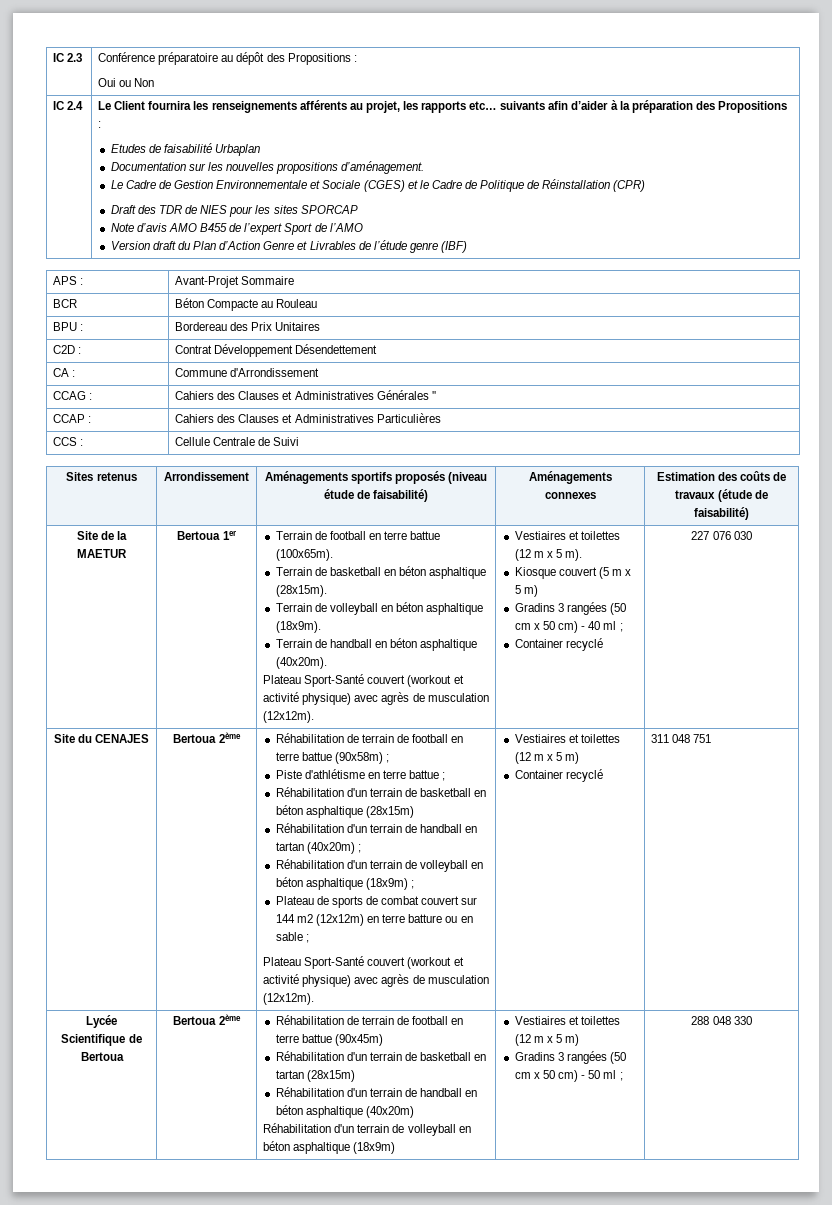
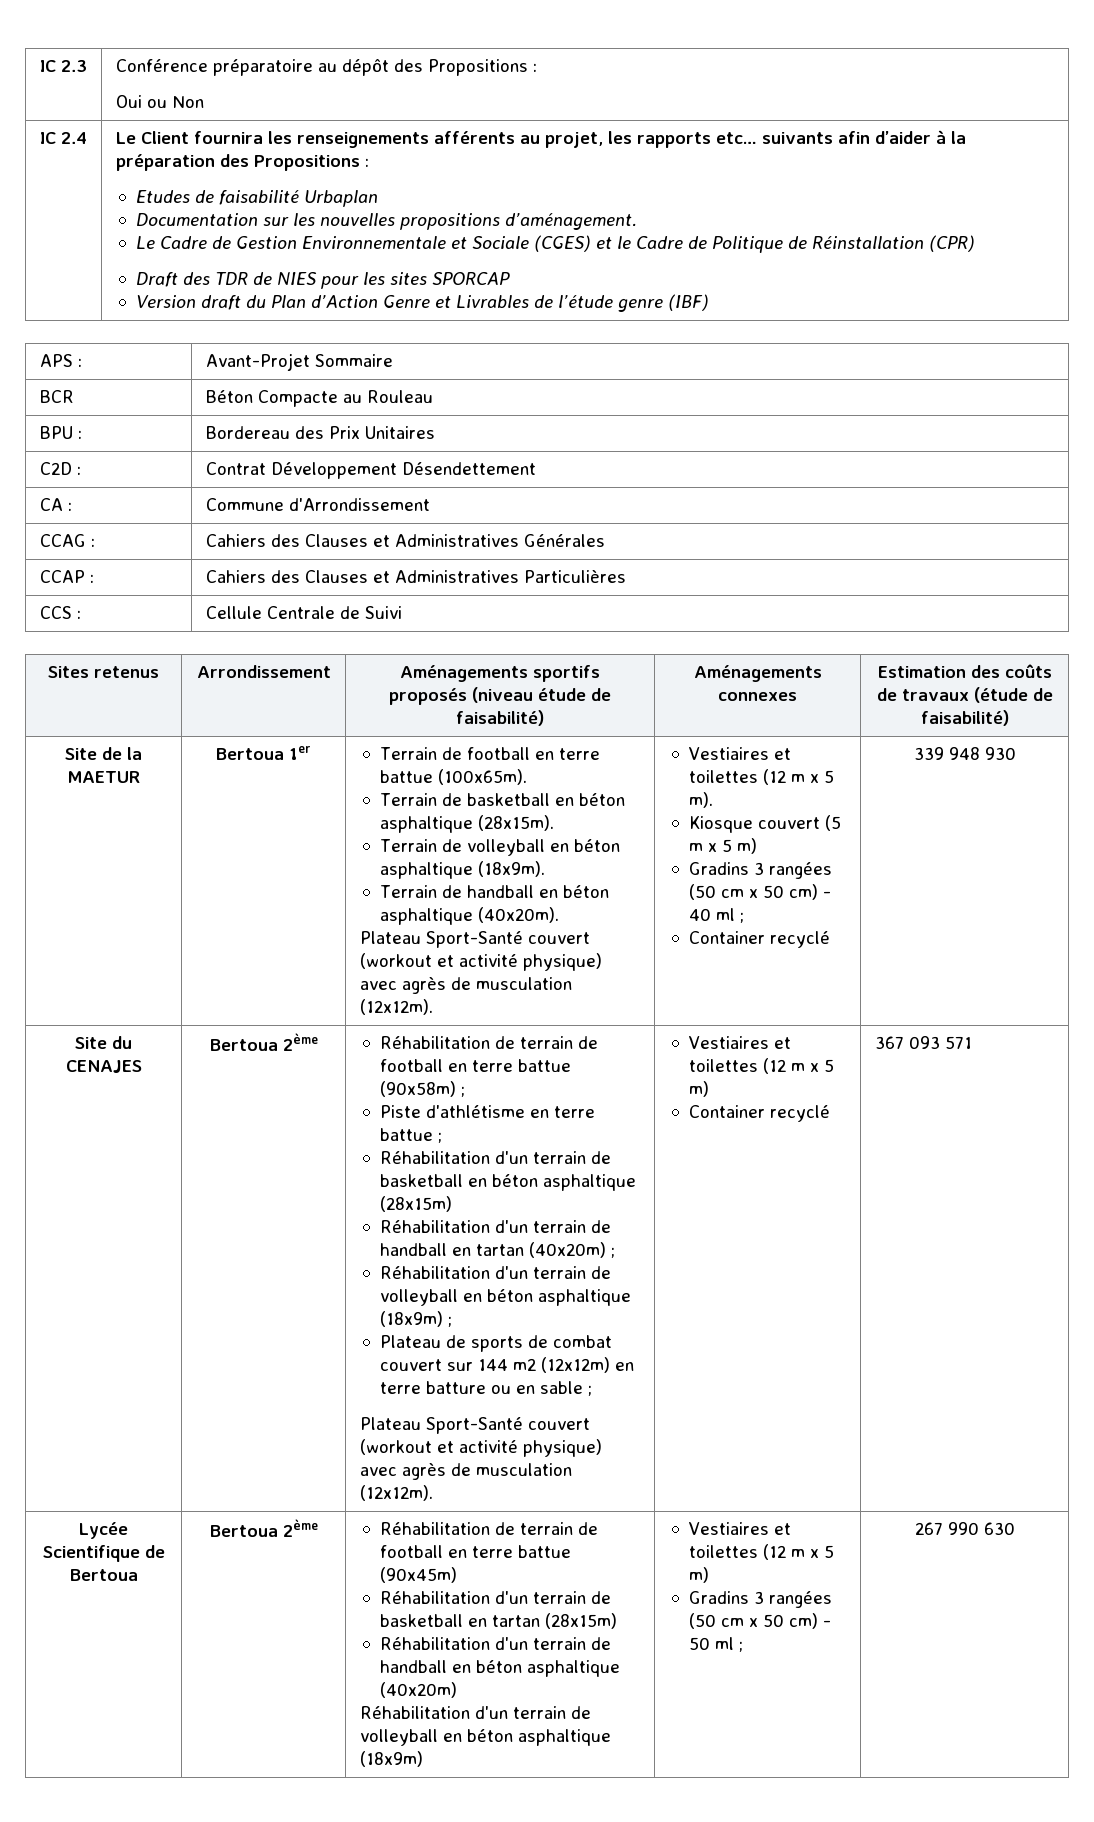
- Note d’avis AMO B455 de l’expert Sport de l’AMO
- CCAG : | Cahiers des Clauses et Administratives Générales ''
+ CCAG : | Cahiers des Clauses et Administratives Générales
- 227 076 030
+ 339 948 930
- 311 048 751
+ 367 093 571
- 288 048 330
+ 267 990 630

